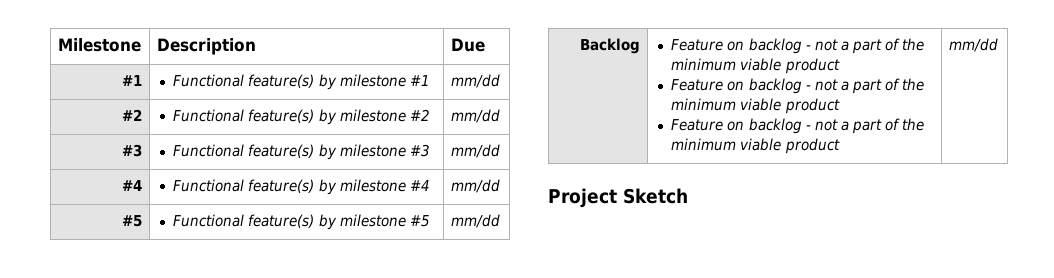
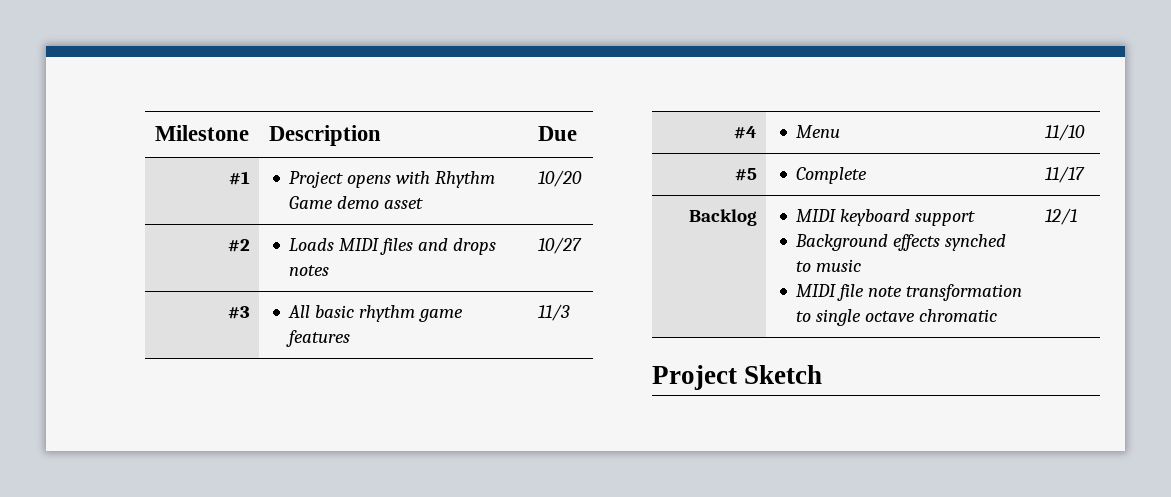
- #1 | Functional feature(s) by milestone #1 | mm/dd
- #2 | Functional feature(s) by milestone #2 | mm/dd
- #3 | Functional feature(s) by milestone #3 | mm/dd
- #4 | Functional feature(s) by milestone #4 | mm/dd
- #5 | Functional feature(s) by milestone #5 | mm/dd
- Backlog | Feature on backlog - not a part of the minimum viable product
- Feature on backlog - not a part of the minimum viable product
- Feature on backlog - not a part of the minimum viable product | mm/dd
+ #1 | Project opens with Rhythm Game demo asset | 10/20
+ #2 | Loads MIDI files and drops notes | 10/27
+ #3 | All basic rhythm game features | 11/3
+ #4 | Menu | 11/10
+ #5 | Complete | 11/17
+ Backlog | MIDI keyboard support
+ Background effects synched to music
+ MIDI file note transformation to single octave chromatic | 12/1

